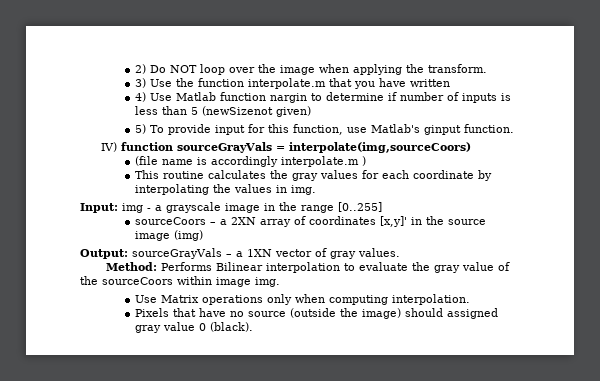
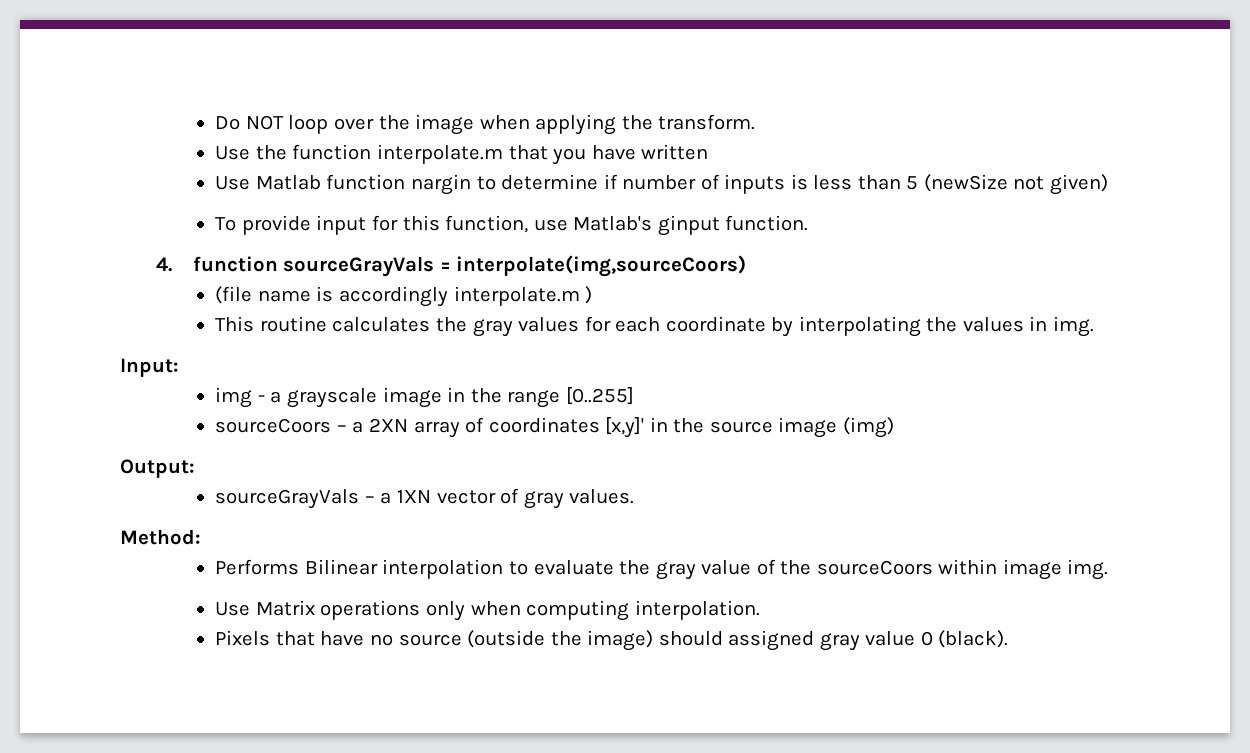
- 2) Do NOT loop over the image when applying the transform.
+ Do NOT loop over the image when applying the transform.
- 3) Use the function interpolate.m that you have written
+ Use the function interpolate.m that you have written
- 4) Use Matlab function nargin to determine if number of inputs is less than 5 (newSizenot given)
+ Use Matlab function nargin to determine if number of inputs is less than 5 (newSize not given)
- 5) To provide input for this function, use Matlab's ginput function.
+ To provide input for this function, use Matlab's ginput function.
- IV) function sourceGrayVals = interpolate(img,sourceCoors)
+ 4. function sourceGrayVals = interpolate(img,sourceCoors)
- Input: img - a grayscale image in the range [0..255]
+ Input:
+ img - a grayscale image in the range [0..255]
- Output: sourceGrayVals – a 1XN vector of gray values.
+ Output:
+ sourceGrayVals – a 1XN vector of gray values.
- Method: Performs Bilinear interpolation to evaluate the gray value of the sourceCoors within image img.
+ Method:
+ Performs Bilinear interpolation to evaluate the gray value of the sourceCoors within image img.

